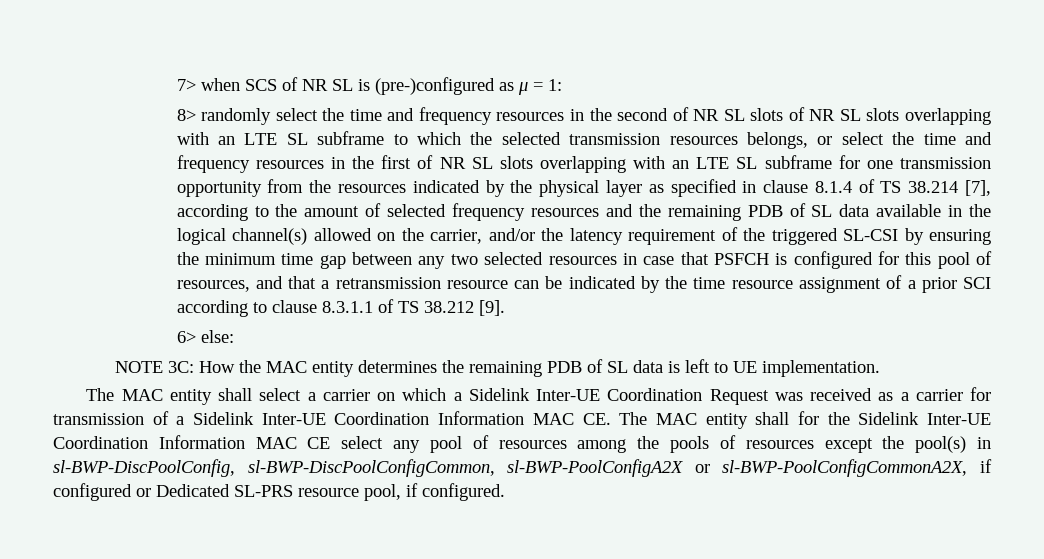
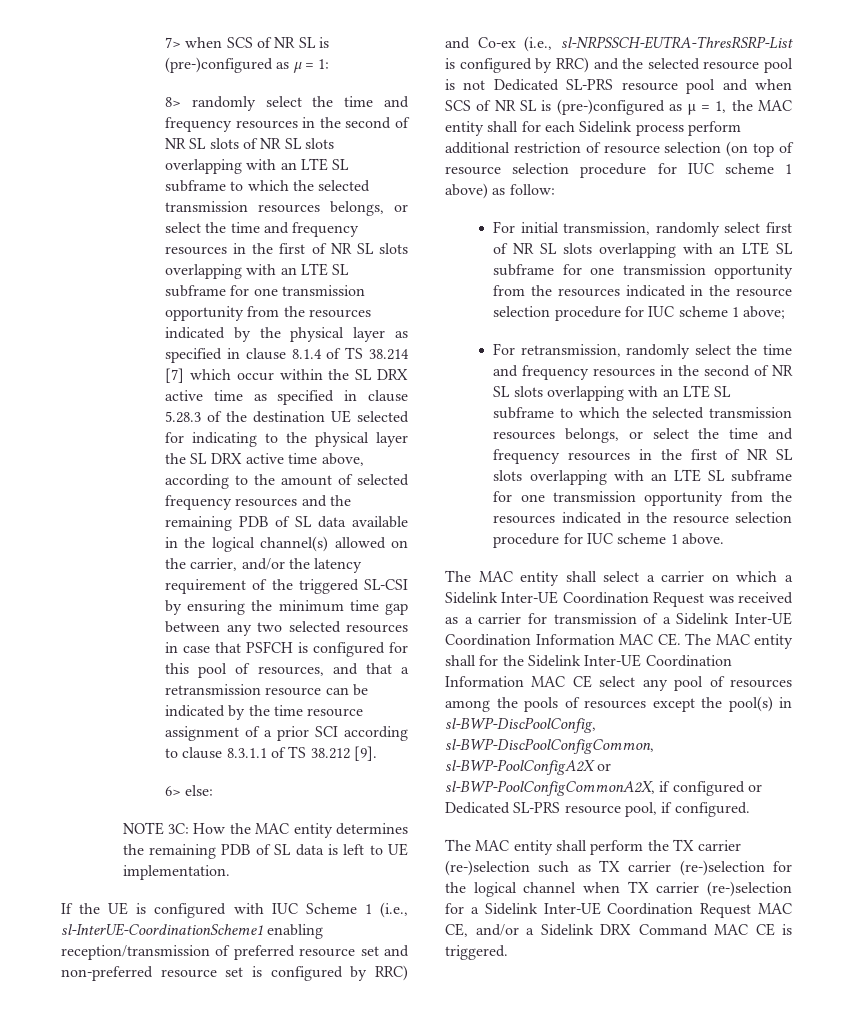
- 8> randomly select the time and frequency resources in the second of NR SL slots of NR SL slots overlapping with an LTE SL subframe to which the selected transmission resources belongs, or select the time and frequency resources in the first of NR SL slots overlapping with an LTE SL subframe for one transmission opportunity from the resources indicated by the physical layer as specified in clause 8.1.4 of TS 38.214 [7], according to the amount of selected frequency resources and the remaining PDB of SL data available in the logical channel(s) allowed on the carrier, and/or the latency requirement of the triggered SL-CSI by ensuring the minimum time gap between any two selected resources in case that PSFCH is configured for this pool of resources, and that a retransmission resource can be indicated by the time resource assignment of a prior SCI according to clause 8.3.1.1 of TS 38.212 [9].
+ 8> randomly select the time and frequency resources in the second of NR SL slots of NR SL slots overlapping with an LTE SL subframe to which the selected transmission resources belongs, or select the time and frequency resources in the first of NR SL slots overlapping with an LTE SL subframe for one transmission opportunity from the resources indicated by the physical layer as specified in clause 8.1.4 of TS 38.214 [7] which occur within the SL DRX active time as specified in clause 5.28.3 of the destination UE selected for indicating to the physical layer the SL DRX active time above, according to the amount of selected frequency resources and the remaining PDB of SL data available in the logical channel(s) allowed on the carrier, and/or the latency requirement of the triggered SL-CSI by ensuring the minimum time gap between any two selected resources in case that PSFCH is configured for this pool of resources, and that a retransmission resource can be indicated by the time resource assignment of a prior SCI according to clause 8.3.1.1 of TS 38.212 [9].
+ If the UE is configured with IUC Scheme 1 (i.e., sl-InterUE-CoordinationScheme1 enabling reception/transmission of preferred resource set and non-preferred resource set is configured by RRC) and Co-ex (i.e., sl-NRPSSCH-EUTRA-ThresRSRP-List is configured by RRC) and the selected resource pool is not Dedicated SL-PRS resource pool and when SCS of NR SL is (pre-)configured as μ = 1, the MAC entity shall for each Sidelink process perform additional restriction of resource selection (on top of resource selection procedure for IUC scheme 1 above) as follow:
+ For initial transmission, randomly select first of NR SL slots overlapping with an LTE SL subframe for one transmission opportunity from the resources indicated in the resource selection procedure for IUC scheme 1 above;
+ For retransmission, randomly select the time and frequency resources in the second of NR SL slots overlapping with an LTE SL subframe to which the selected transmission resources belongs, or select the time and frequency resources in the first of NR SL slots overlapping with an LTE SL subframe for one transmission opportunity from the resources indicated in the resource selection procedure for IUC scheme 1 above.
+ The MAC entity shall perform the TX carrier (re-)selection such as TX carrier (re-)selection for the logical channel when TX carrier (re-)selection for a Sidelink Inter-UE Coordination Request MAC CE, and/or a Sidelink DRX Command MAC CE is triggered.

